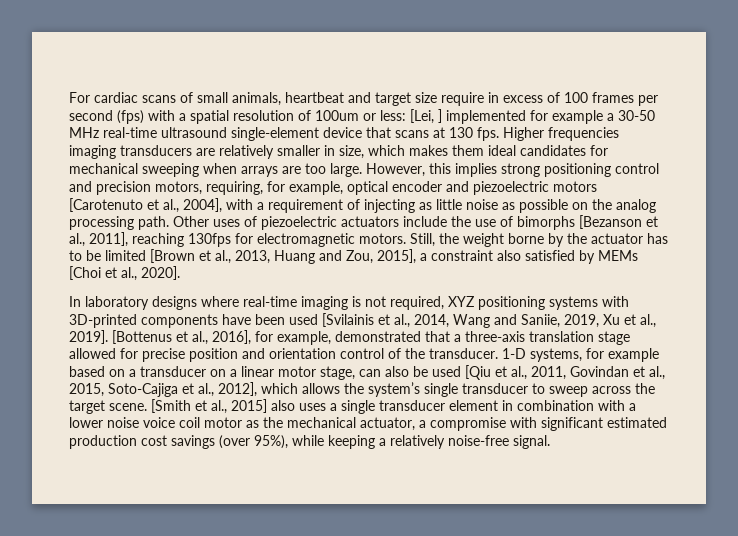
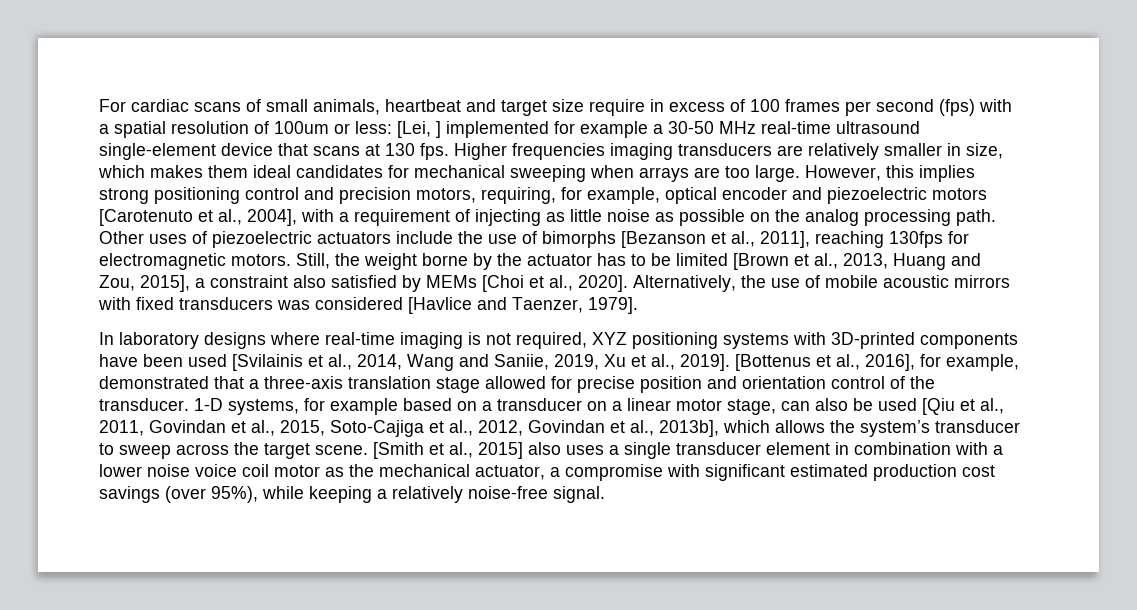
+ Alternatively, the use of mobile acoustic mirrors with fixed transducers was considered [Havlice and Taenzer, 1979].
- 1-D systems, for example based on a transducer on a linear motor stage, can also be used [Qiu et al., 2011, Govindan et al., 2015, Soto-Cajiga et al., 2012], which allows the system’s single transducer to sweep across the target scene.
+ 1-D systems, for example based on a transducer on a linear motor stage, can also be used [Qiu et al., 2011, Govindan et al., 2015, Soto-Cajiga et al., 2012, Govindan et al., 2013b], which allows the system’s transducer to sweep across the target scene.

